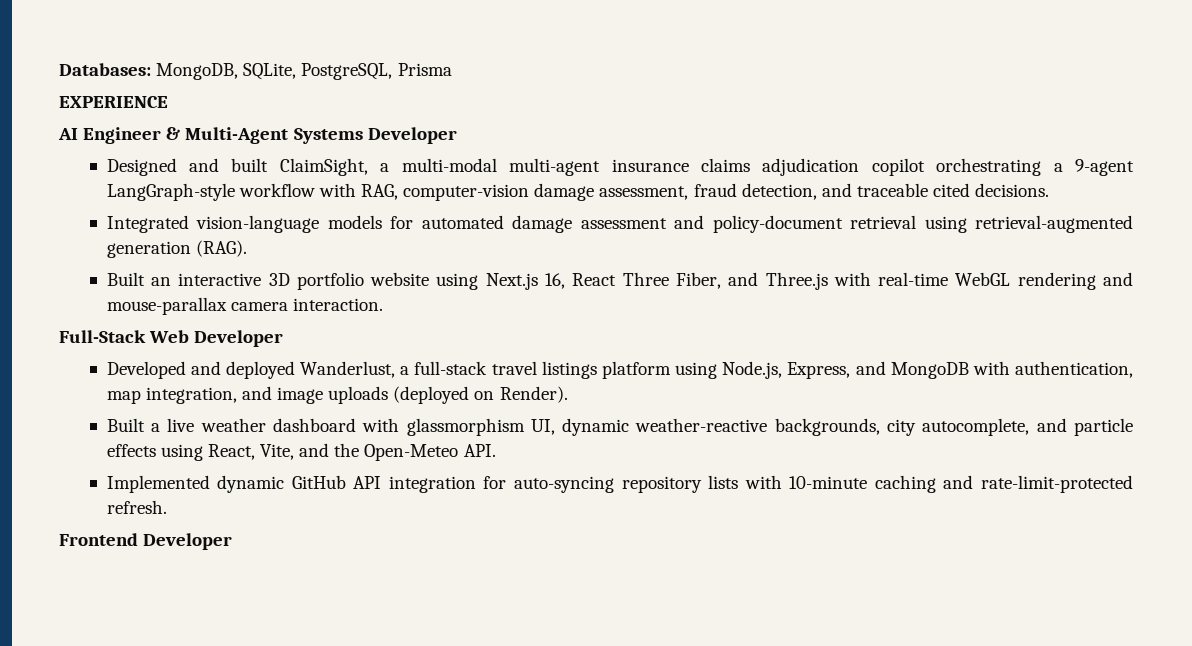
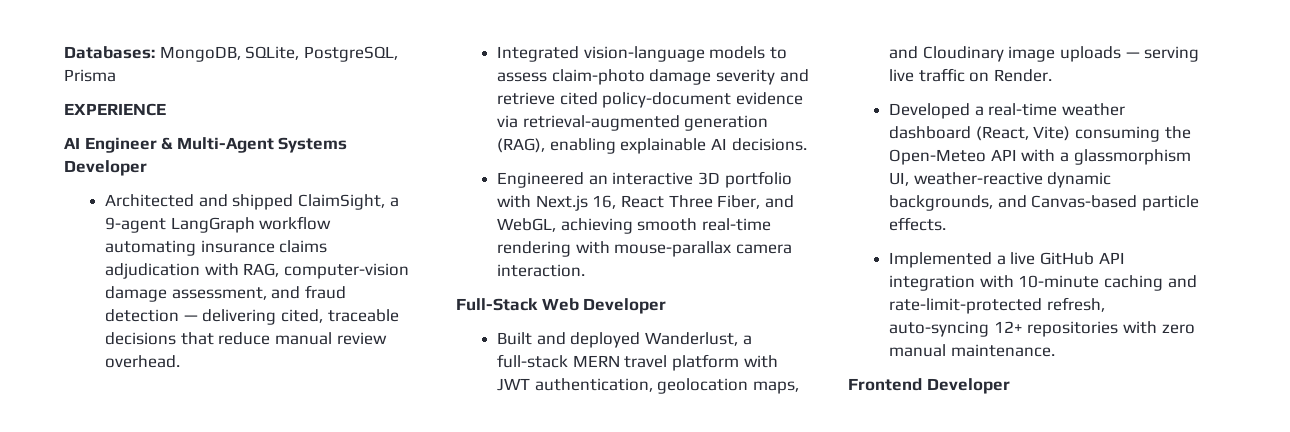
- Designed and built ClaimSight, a multi-modal multi-agent insurance claims adjudication copilot orchestrating a 9-agent LangGraph-style workflow with RAG, computer-vision damage assessment, fraud detection, and traceable cited decisions.
- Integrated vision-language models for automated damage assessment and policy-document retrieval using retrieval-augmented generation (RAG).
- Built an interactive 3D portfolio website using Next.js 16, React Three Fiber, and Three.js with real-time WebGL rendering and mouse-parallax camera interaction.
+ Architected and shipped ClaimSight, a 9-agent LangGraph workflow automating insurance claims adjudication with RAG, computer-vision damage assessment, and fraud detection — delivering cited, traceable decisions that reduce manual review overhead.
+ Integrated vision-language models to assess claim-photo damage severity and retrieve cited policy-document evidence via retrieval-augmented generation (RAG), enabling explainable AI decisions.
+ Engineered an interactive 3D portfolio with Next.js 16, React Three Fiber, and WebGL, achieving smooth real-time rendering with mouse-parallax camera interaction.
- Developed and deployed Wanderlust, a full-stack travel listings platform using Node.js, Express, and MongoDB with authentication, map integration, and image uploads (deployed on Render).
- Built a live weather dashboard with glassmorphism UI, dynamic weather-reactive backgrounds, city autocomplete, and particle effects using React, Vite, and the Open-Meteo API.
- Implemented dynamic GitHub API integration for auto-syncing repository lists with 10-minute caching and rate-limit-protected refresh.
+ Built and deployed Wanderlust, a full-stack MERN travel platform with JWT authentication, geolocation maps, and Cloudinary image uploads — serving live traffic on Render.
+ Developed a real-time weather dashboard (React, Vite) consuming the Open-Meteo API with a glassmorphism UI, weather-reactive dynamic backgrounds, and Canvas-based particle effects.
+ Implemented a live GitHub API integration with 10-minute caching and rate-limit-protected refresh, auto-syncing 12+ repositories with zero manual maintenance.

